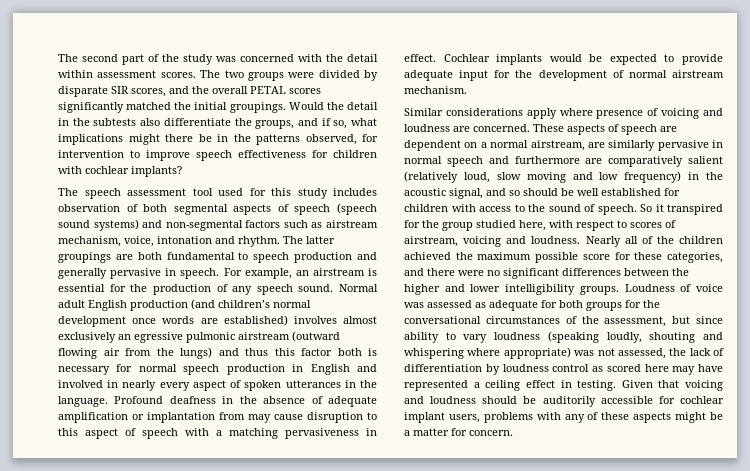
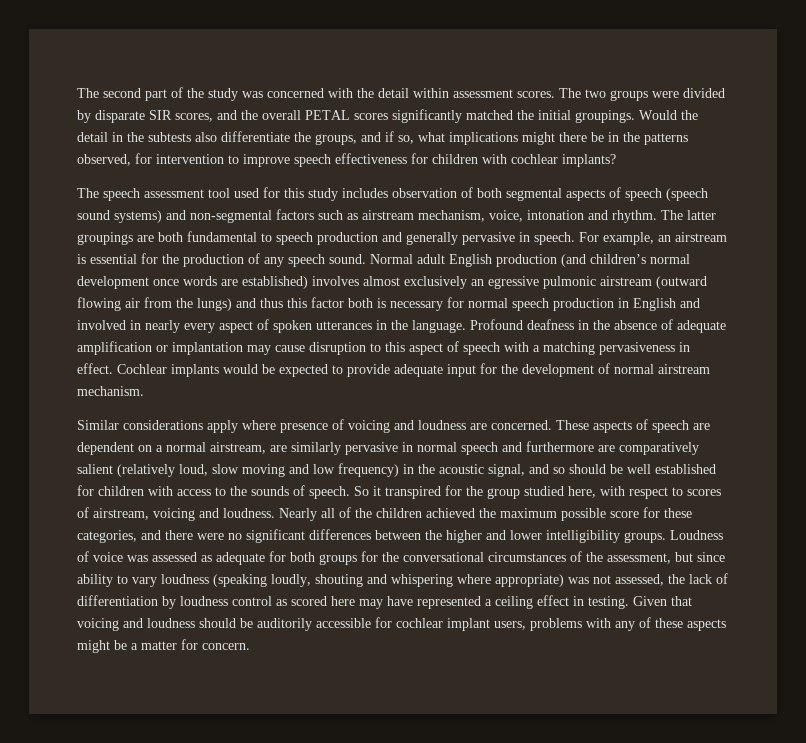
- Profound deafness in the absence of adequate amplification or implantation from may cause disruption to this aspect of speech with a matching pervasiveness in effect.
+ Profound deafness in the absence of adequate amplification or implantation may cause disruption to this aspect of speech with a matching pervasiveness in effect.
- These aspects of speech are dependent on a normal airstream, are similarly pervasive in normal speech and furthermore are comparatively salient (relatively loud, slow moving and low frequency) in the acoustic signal, and so should be well established for children with access to the sound of speech.
+ These aspects of speech are dependent on a normal airstream, are similarly pervasive in normal speech and furthermore are comparatively salient (relatively loud, slow moving and low frequency) in the acoustic signal, and so should be well established for children with access to the sounds of speech.

